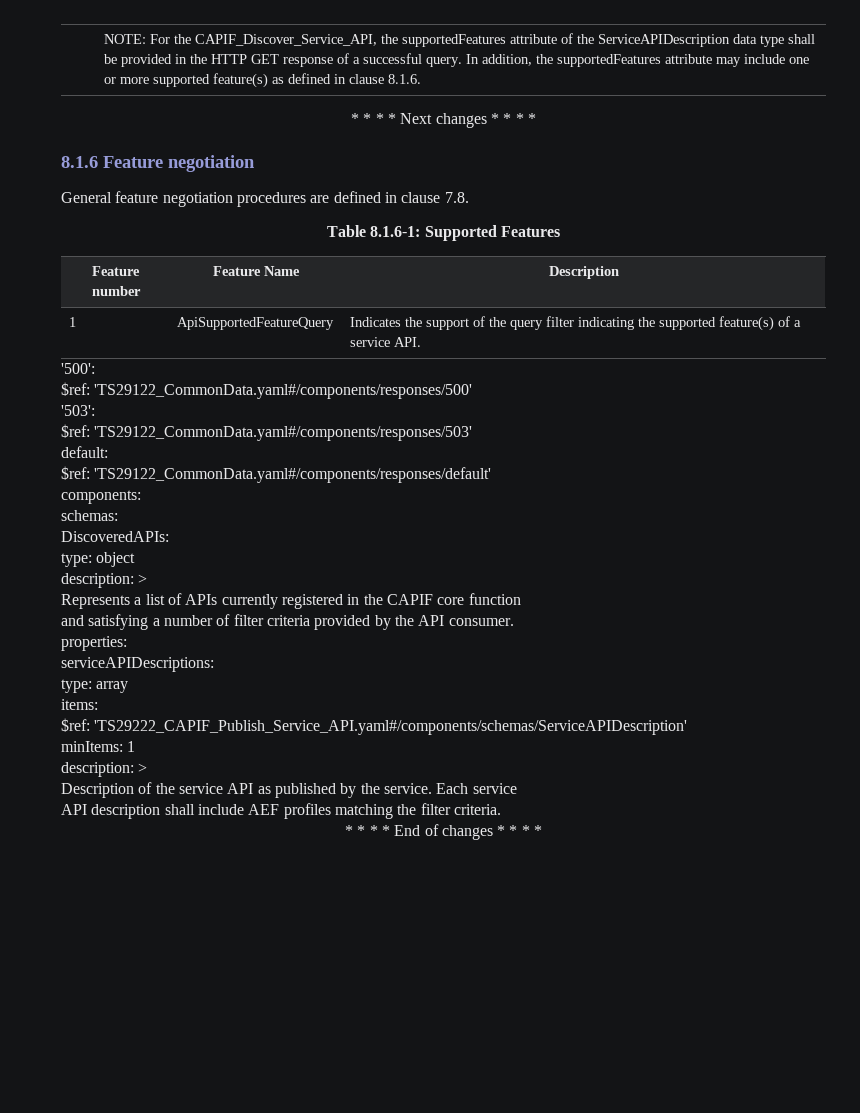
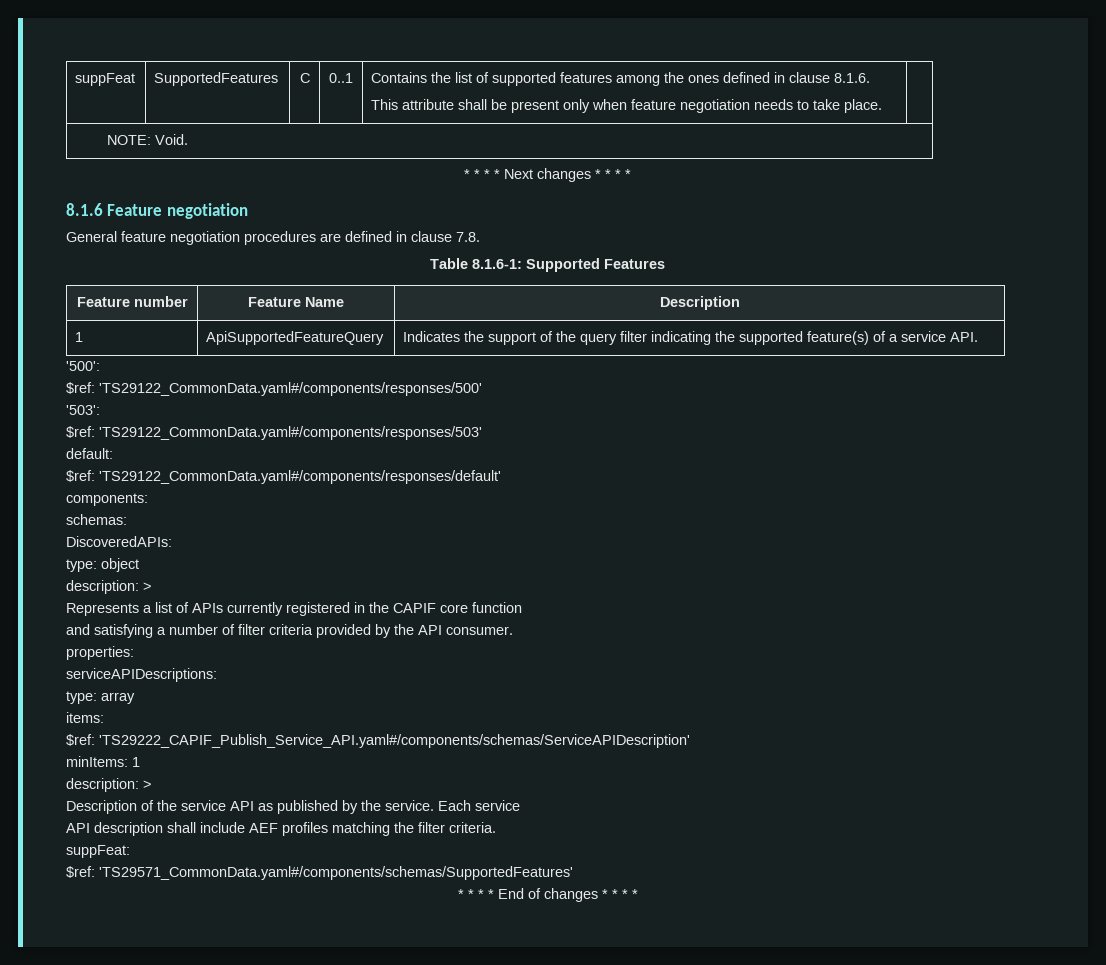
- NOTE: For the CAPIF_Discover_Service_API, the supportedFeatures attribute of the ServiceAPIDescription data type shall be provided in the HTTP GET response of a successful query. In addition, the supportedFeatures attribute may include one or more supported feature(s) as defined in clause 8.1.6.
+ suppFeat | SupportedFeatures | C | 0..1 | Contains the list of supported features among the ones defined in clause 8.1.6.
+ This attribute shall be present only when feature negotiation needs to take place. |
+ NOTE: Void.
+ suppFeat:
+ $ref: 'TS29571_CommonData.yaml#/components/schemas/SupportedFeatures'

